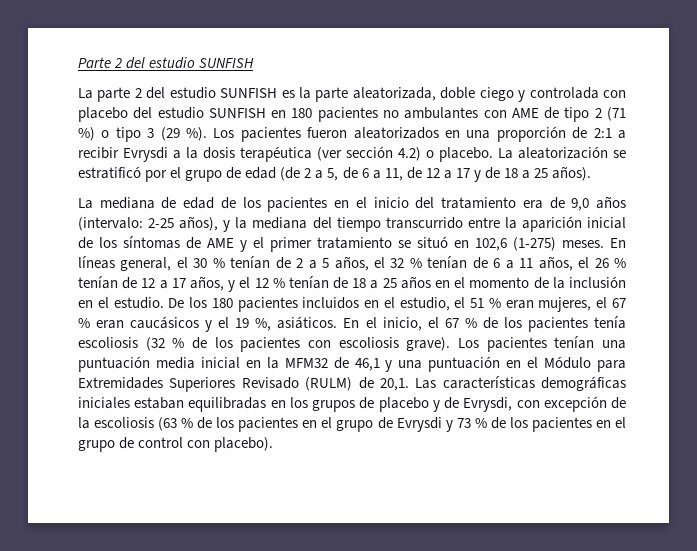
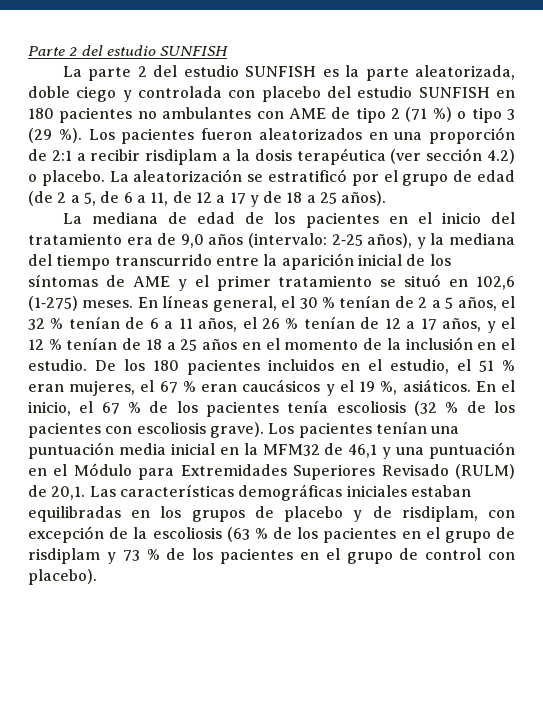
- Los pacientes fueron aleatorizados en una proporción de 2:1 a recibir Evrysdi a la dosis terapéutica (ver sección 4.2) o placebo.
+ Los pacientes fueron aleatorizados en una proporción de 2:1 a recibir risdiplam a la dosis terapéutica (ver sección 4.2) o placebo.
- Las características demográficas iniciales estaban equilibradas en los grupos de placebo y de Evrysdi, con excepción de la escoliosis (63 % de los pacientes en el grupo de Evrysdi y 73 % de los pacientes en el grupo de control con placebo).
+ Las características demográficas iniciales estaban equilibradas en los grupos de placebo y de risdiplam, con excepción de la escoliosis (63 % de los pacientes en el grupo de risdiplam y 73 % de los pacientes en el grupo de control con placebo).

